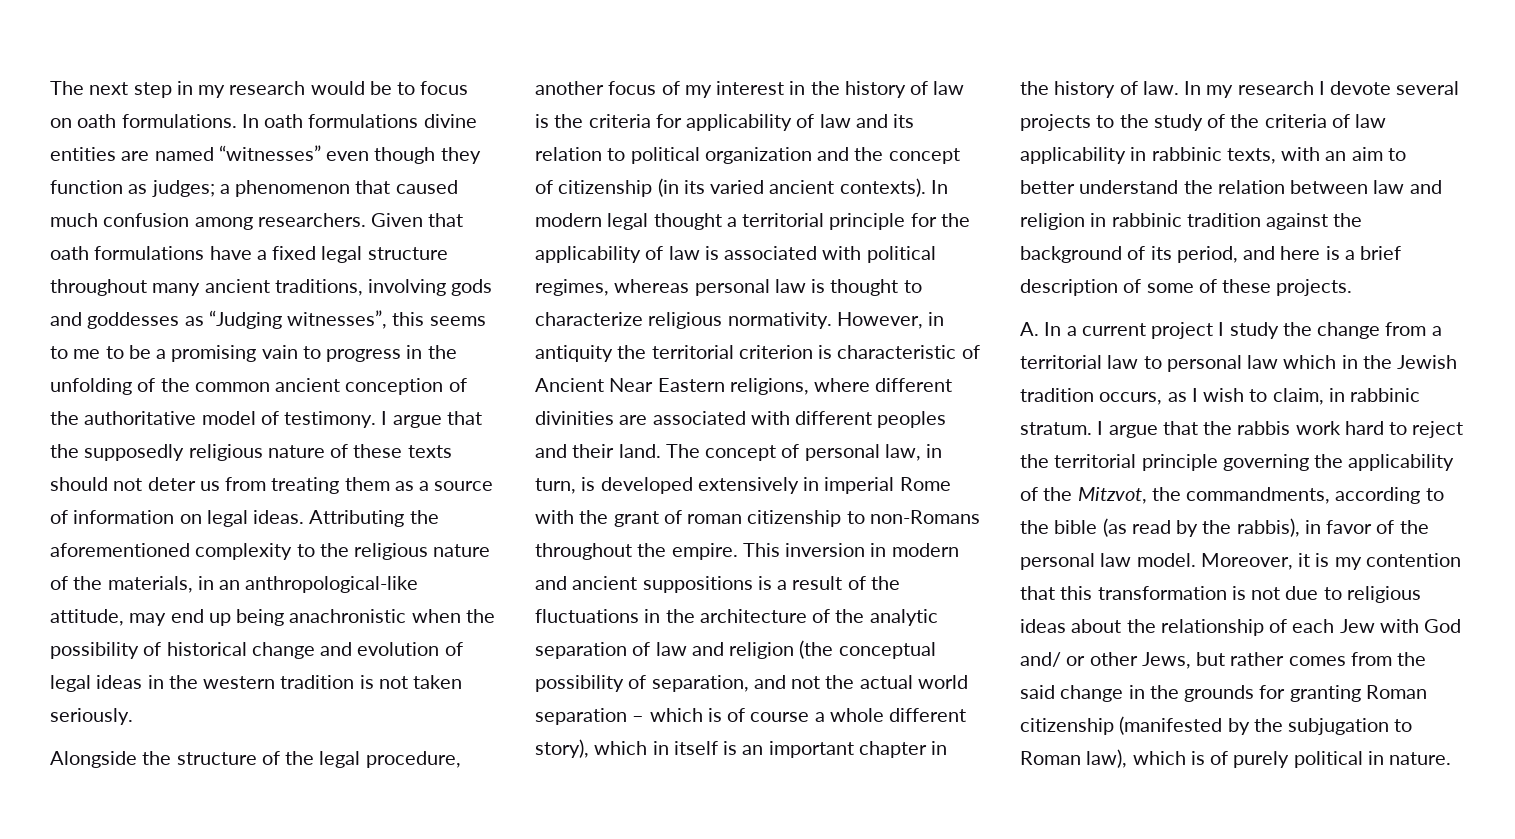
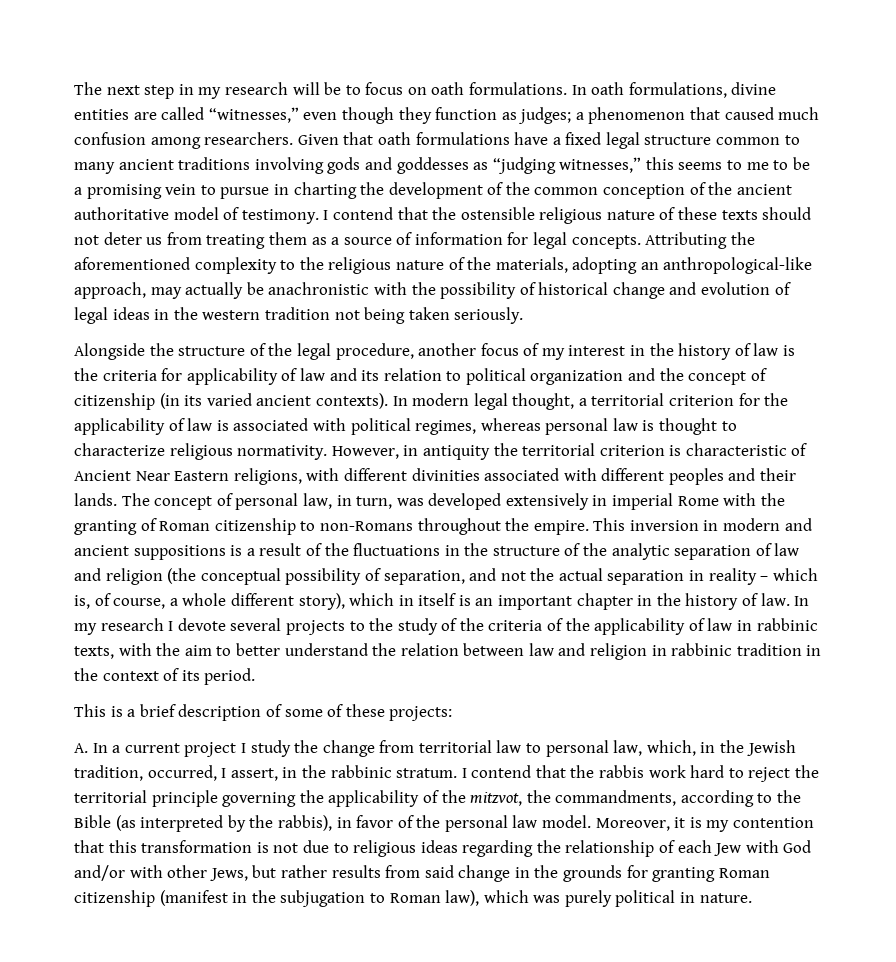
- The next step in my research would be to focus on oath formulations.
+ The next step in my research will be to focus on oath formulations.
- In oath formulations divine entities are named “witnesses” even though they function as judges; a phenomenon that caused much confusion among researchers.
+ In oath formulations, divine entities are called “witnesses,” even though they function as judges; a phenomenon that caused much confusion among researchers.
- Given that oath formulations have a fixed legal structure throughout many ancient traditions, involving gods and goddesses as “Judging witnesses”, this seems to me to be a promising vain to progress in the unfolding of the common ancient conception of the authoritative model of testimony.
+ Given that oath formulations have a fixed legal structure common to many ancient traditions involving gods and goddesses as “judging witnesses,” this seems to me to be a promising vein to pursue in charting the development of the common conception of the ancient authoritative model of testimony.
- I argue that the supposedly religious nature of these texts should not deter us from treating them as a source of information on legal ideas.
+ I contend that the ostensible religious nature of these texts should not deter us from treating them as a source of information for legal concepts.
- Attributing the aforementioned complexity to the religious nature of the materials, in an anthropological-like attitude, may end up being anachronistic when the possibility of historical change and evolution of legal ideas in the western tradition is not taken seriously.
+ Attributing the aforementioned complexity to the religious nature of the materials, adopting an anthropological-like approach, may actually be anachronistic with the possibility of historical change and evolution of legal ideas in the western tradition not being taken seriously.
- In modern legal thought a territorial principle for the applicability of law is associated with political regimes, whereas personal law is thought to characterize religious normativity.
+ In modern legal thought, a territorial criterion for the applicability of law is associated with political regimes, whereas personal law is thought to characterize religious normativity.
- However, in antiquity the territorial criterion is characteristic of Ancient Near Eastern religions, where different divinities are associated with different peoples and their land.
+ However, in antiquity the territorial criterion is characteristic of Ancient Near Eastern religions, with different divinities associated with different peoples and their lands.
- The concept of personal law, in turn, is developed extensively in imperial Rome with the grant of roman citizenship to non-Romans throughout the empire.
+ The concept of personal law, in turn, was developed extensively in imperial Rome with the granting of Roman citizenship to non-Romans throughout the empire.
- This inversion in modern and ancient suppositions is a result of the fluctuations in the architecture of the analytic separation of law and religion (the conceptual possibility of separation, and not the actual world separation – which is of course a whole different story), which in itself is an important chapter in the history of law.
+ This inversion in modern and ancient suppositions is a result of the fluctuations in the structure of the analytic separation of law and religion (the conceptual possibility of separation, and not the actual separation in reality – which is, of course, a whole different story), which in itself is an important chapter in the history of law.
- In my research I devote several projects to the study of the criteria of law applicability in rabbinic texts, with an aim to better understand the relation between law and religion in rabbinic tradition against the background of its period, and here is a brief description of some of these projects.
+ In my research I devote several projects to the study of the criteria of the applicability of law in rabbinic texts, with the aim to better understand the relation between law and religion in rabbinic tradition in the context of its period.
+ This is a brief description of some of these projects:
- A. In a current project I study the change from a territorial law to personal law which in the Jewish tradition occurs, as I wish to claim, in rabbinic stratum.
+ A. In a current project I study the change from territorial law to personal law, which, in the Jewish tradition, occurred, I assert, in the rabbinic stratum.
- I argue that the rabbis work hard to reject the territorial principle governing the applicability of the Mitzvot, the commandments, according to the bible (as read by the rabbis), in favor of the personal law model.
+ I contend that the rabbis work hard to reject the territorial principle governing the applicability of the mitzvot, the commandments, according to the Bible (as interpreted by the rabbis), in favor of the personal law model.
- Moreover, it is my contention that this transformation is not due to religious ideas about the relationship of each Jew with God and/ or other Jews, but rather comes from the said change in the grounds for granting Roman citizenship (manifested by the subjugation to Roman law), which is of purely political in nature.
+ Moreover, it is my contention that this transformation is not due to religious ideas regarding the relationship of each Jew with God and/or with other Jews, but rather results from said change in the grounds for granting Roman citizenship (manifest in the subjugation to Roman law), which was purely political in nature.

